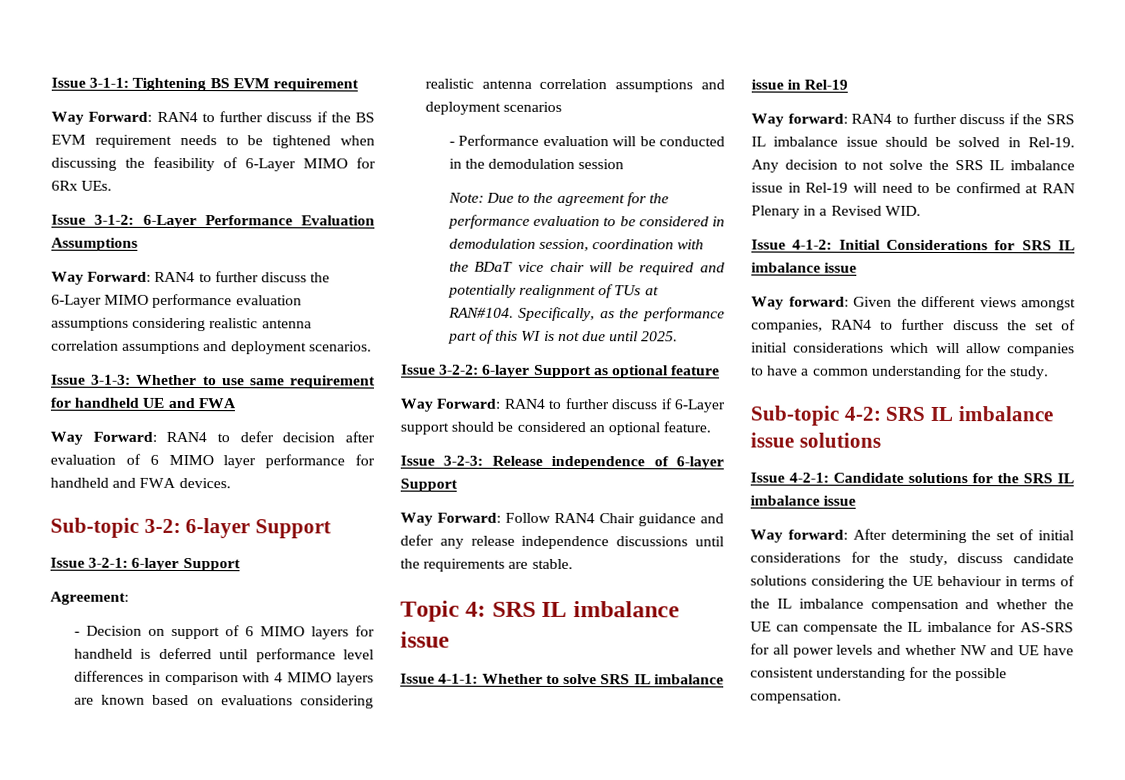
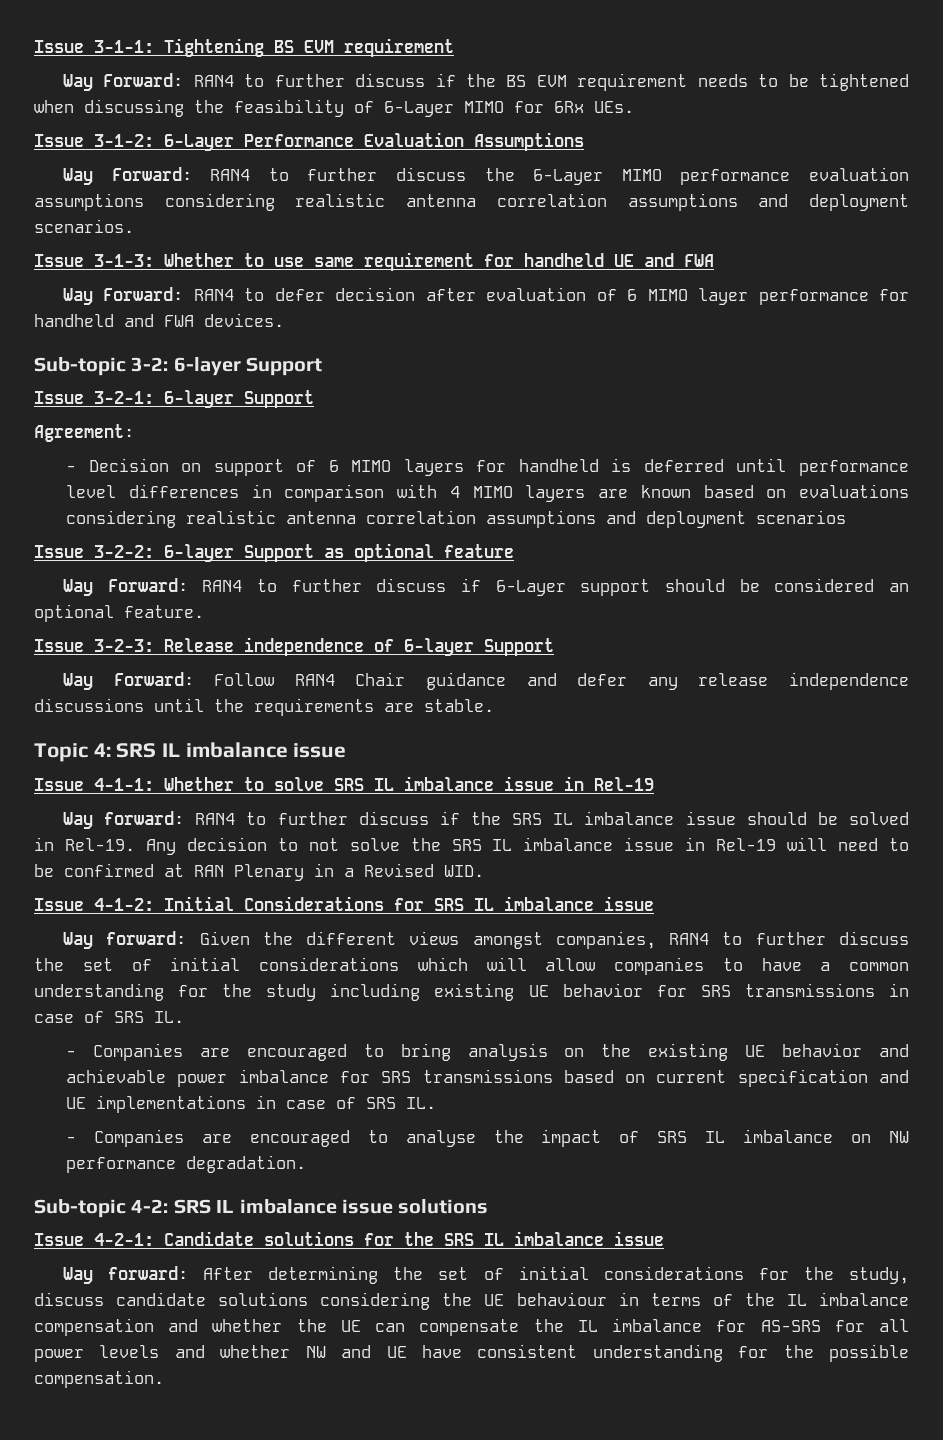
- - Performance evaluation will be conducted in the demodulation session
- Note: Due to the agreement for the performance evaluation to be considered in demodulation session, coordination with the BDaT vice chair will be required and potentially realignment of TUs at RAN#104. Specifically, as the performance part of this WI is not due until 2025.
- Way forward: Given the different views amongst companies, RAN4 to further discuss the set of initial considerations which will allow companies to have a common understanding for the study.
+ Way forward: Given the different views amongst companies, RAN4 to further discuss the set of initial considerations which will allow companies to have a common understanding for the study including existing UE behavior for SRS transmissions in case of SRS IL.
+ - Companies are encouraged to bring analysis on the existing UE behavior and achievable power imbalance for SRS transmissions based on current specification and UE implementations in case of SRS IL.
+ - Companies are encouraged to analyse the impact of SRS IL imbalance on NW performance degradation.

